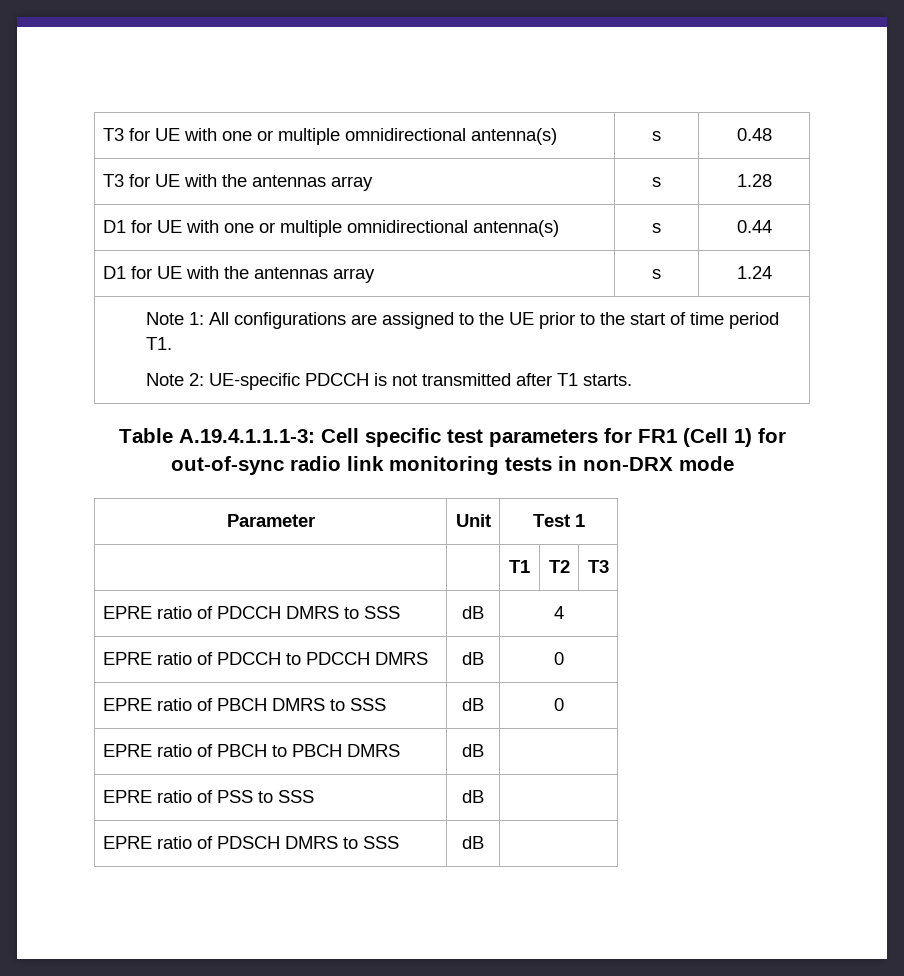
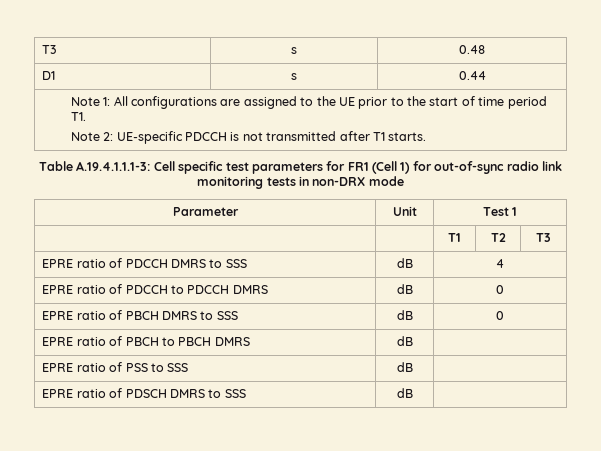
- T3 for UE with one or multiple omnidirectional antenna(s) | s | 0.48
- T3 for UE with the antennas array | s | 1.28
- D1 for UE with one or multiple omnidirectional antenna(s) | s | 0.44
- D1 for UE with the antennas array | s | 1.24
+ T3 | s | 0.48
+ D1 | s | 0.44

